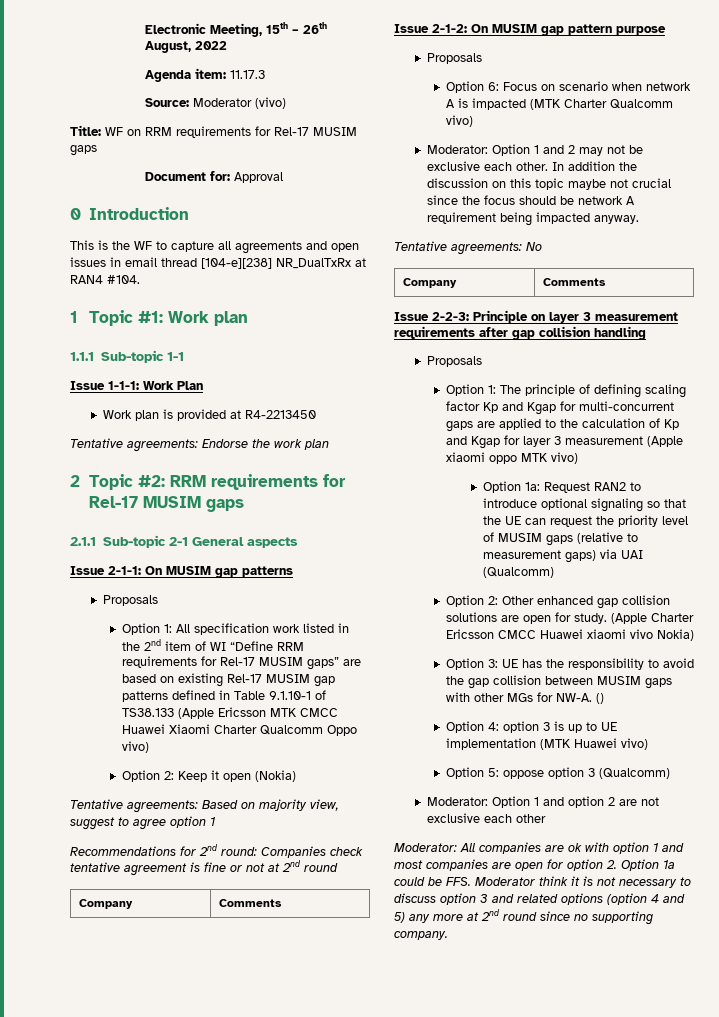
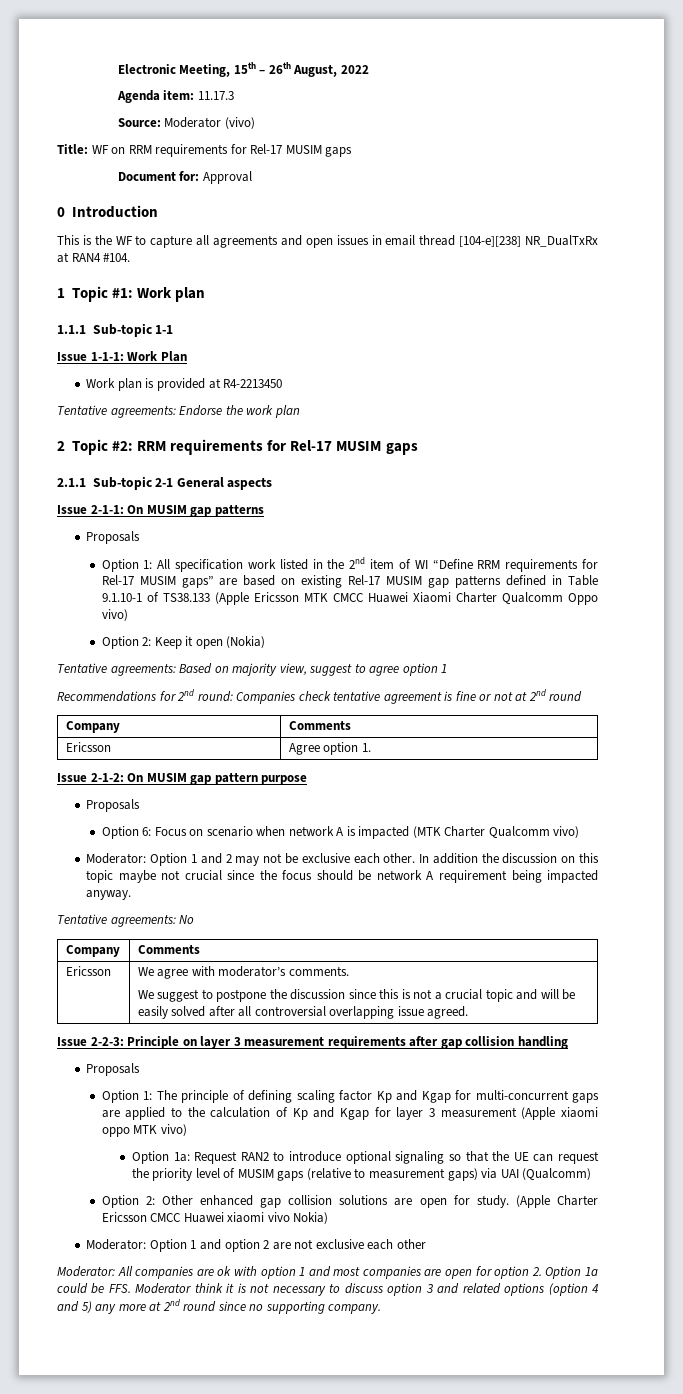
+ Ericsson | Agree option 1.
+ Ericsson | We agree with moderator’s comments.
+ We suggest to postpone the discussion since this is not a crucial topic and will be easily solved after all controversial overlapping issue agreed.
- Option 3: UE has the responsibility to avoid the gap collision between MUSIM gaps with other MGs for NW-A. ()
- Option 4: option 3 is up to UE implementation (MTK Huawei vivo)
- Option 5: oppose option 3 (Qualcomm)

